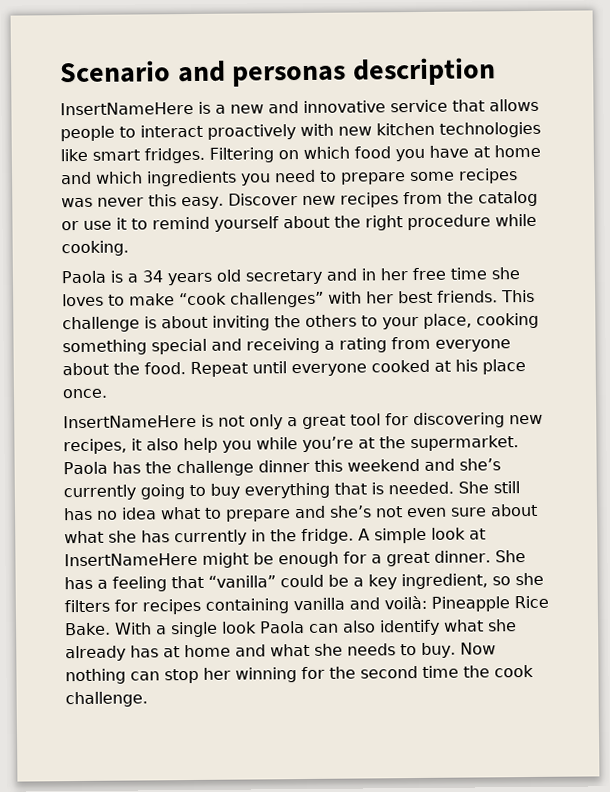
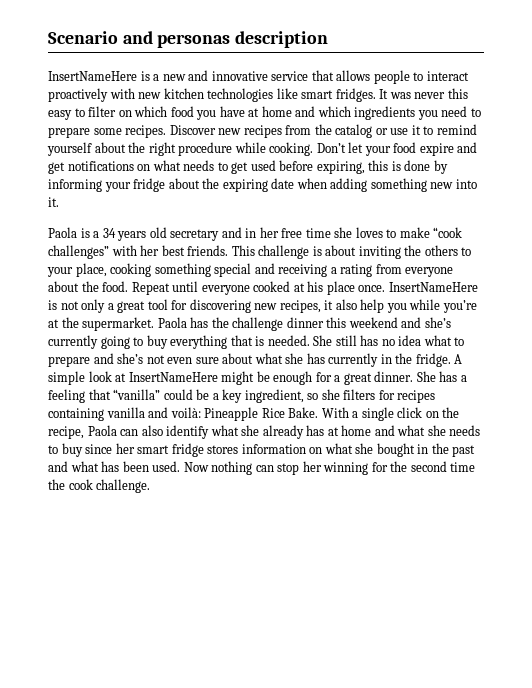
- Filtering on which food you have at home and which ingredients you need to prepare some recipes was never this easy.
+ It was never this easy to filter on which food you have at home and which ingredients you need to prepare some recipes.
+ Don’t let your food expire and get notifications on what needs to get used before expiring, this is done by informing your fridge about the expiring date when adding something new into it.
- Repeat until everyone cooked at his place once.
- InsertNameHere is not only a great tool for discovering new recipes, it also help you while you’re at the supermarket.
+ Repeat until everyone cooked at his place once. InsertNameHere is not only a great tool for discovering new recipes, it also help you while you’re at the supermarket.
- With a single look Paola can also identify what she already has at home and what she needs to buy.
+ With a single click on the recipe, Paola can also identify what she already has at home and what she needs to buy since her smart fridge stores information on what she bought in the past and what has been used.

